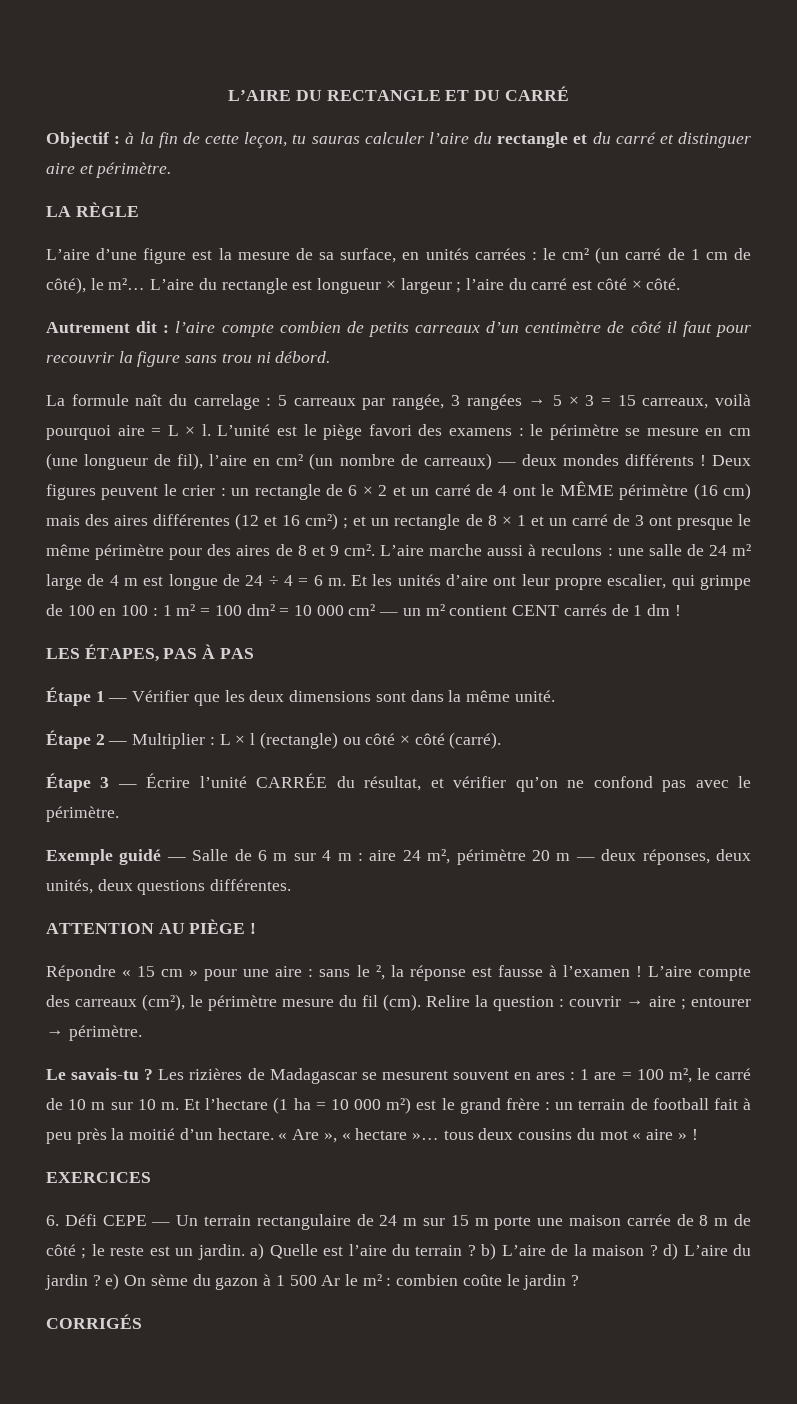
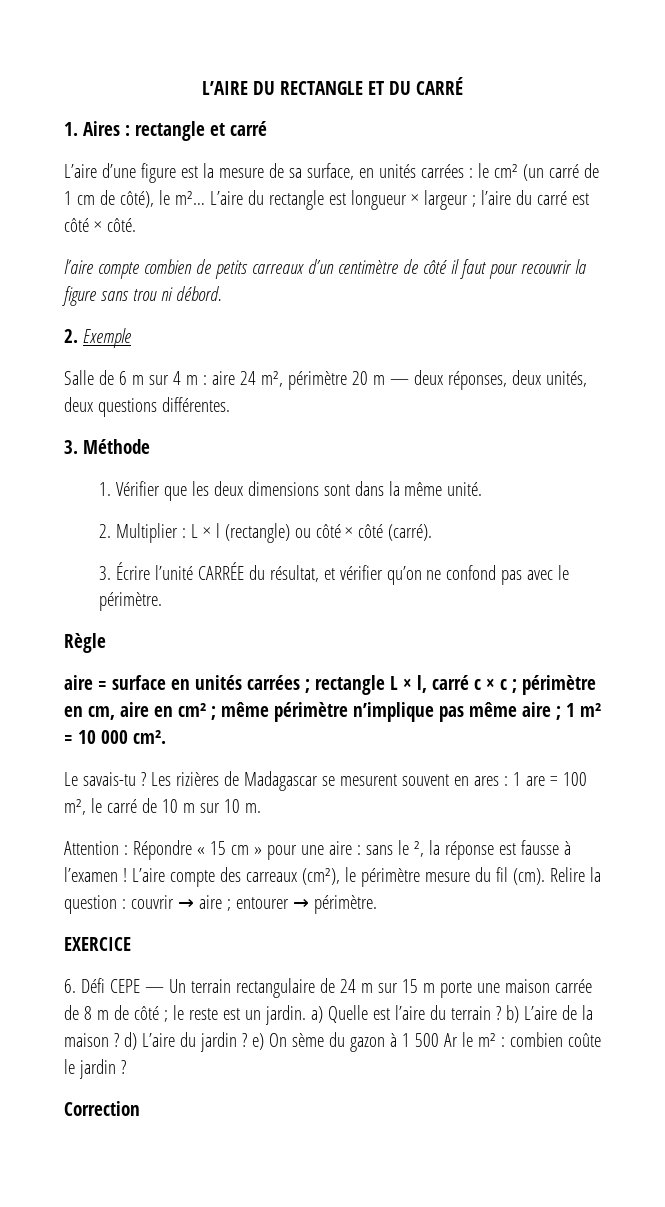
- Objectif : à la fin de cette leçon, tu sauras calculer l’aire du rectangle et du carré et distinguer aire et périmètre.
- LA RÈGLE
+ 1. Aires : rectangle et carré
- Autrement dit : l’aire compte combien de petits carreaux d’un centimètre de côté il faut pour recouvrir la figure sans trou ni débord.
+ l’aire compte combien de petits carreaux d’un centimètre de côté il faut pour recouvrir la figure sans trou ni débord.
- La formule naît du carrelage : 5 carreaux par rangée, 3 rangées → 5 × 3 = 15 carreaux, voilà pourquoi aire = L × l. L’unité est le piège favori des examens : le périmètre se mesure en cm (une longueur de fil), l’aire en cm² (un nombre de carreaux) — deux mondes différents ! Deux figures peuvent le crier : un rectangle de 6 × 2 et un carré de 4 ont le MÊME périmètre (16 cm) mais des aires différentes (12 et 16 cm²) ; et un rectangle de 8 × 1 et un carré de 3 ont presque le même périmètre pour des aires de 8 et 9 cm². L’aire marche aussi à reculons : une salle de 24 m² large de 4 m est longue de 24 ÷ 4 = 6 m. Et les unités d’aire ont leur propre escalier, qui grimpe de 100 en 100 : 1 m² = 100 dm² = 10 000 cm² — un m² contient CENT carrés de 1 dm !
- LES ÉTAPES, PAS À PAS
- Étape 1 — Vérifier que les deux dimensions sont dans la même unité.
- Étape 2 — Multiplier : L × l (rectangle) ou côté × côté (carré).
- Étape 3 — Écrire l’unité CARRÉE du résultat, et vérifier qu’on ne confond pas avec le périmètre.
- Exemple guidé — Salle de 6 m sur 4 m : aire 24 m², périmètre 20 m — deux réponses, deux unités, deux questions différentes.
+ 2. Exemple
+ Salle de 6 m sur 4 m : aire 24 m², périmètre 20 m — deux réponses, deux unités, deux questions différentes.
- ATTENTION AU PIÈGE !
- Répondre « 15 cm » pour une aire : sans le ², la réponse est fausse à l’examen !
+ 3. Méthode
+ 1. Vérifier que les deux dimensions sont dans la même unité.
+ 2. Multiplier : L × l (rectangle) ou côté × côté (carré).
+ 3. Écrire l’unité CARRÉE du résultat, et vérifier qu’on ne confond pas avec le périmètre.
+ Règle
+ aire = surface en unités carrées ; rectangle L × l, carré c × c ; périmètre en cm, aire en cm² ; même périmètre n’implique pas même aire ; 1 m² = 10 000 cm².
+ Le savais-tu ? Les rizières de Madagascar se mesurent souvent en ares : 1 are = 100 m², le carré de 10 m sur 10 m.
+ Attention : Répondre « 15 cm » pour une aire : sans le ², la réponse est fausse à l’examen !
- Le savais-tu ? Les rizières de Madagascar se mesurent souvent en ares : 1 are = 100 m², le carré de 10 m sur 10 m. Et l’hectare (1 ha = 10 000 m²) est le grand frère : un terrain de football fait à peu près la moitié d’un hectare. « Are », « hectare »… tous deux cousins du mot « aire » !
- EXERCICES
+ EXERCICE
- CORRIGÉS
+ Correction

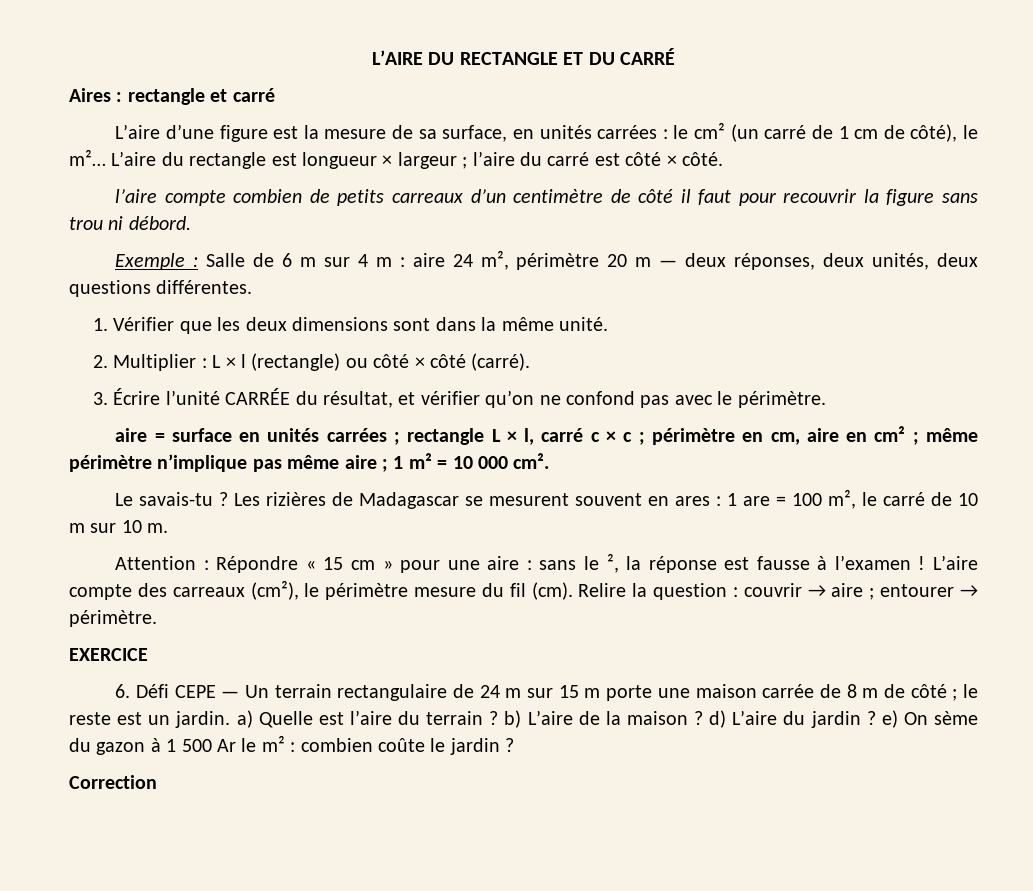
- 1. Aires : rectangle et carré
+ Aires : rectangle et carré
- 2. Exemple
- Salle de 6 m sur 4 m : aire 24 m², périmètre 20 m — deux réponses, deux unités, deux questions différentes.
+ Exemple : Salle de 6 m sur 4 m : aire 24 m², périmètre 20 m — deux réponses, deux unités, deux questions différentes.
- 3. Méthode
- Règle

